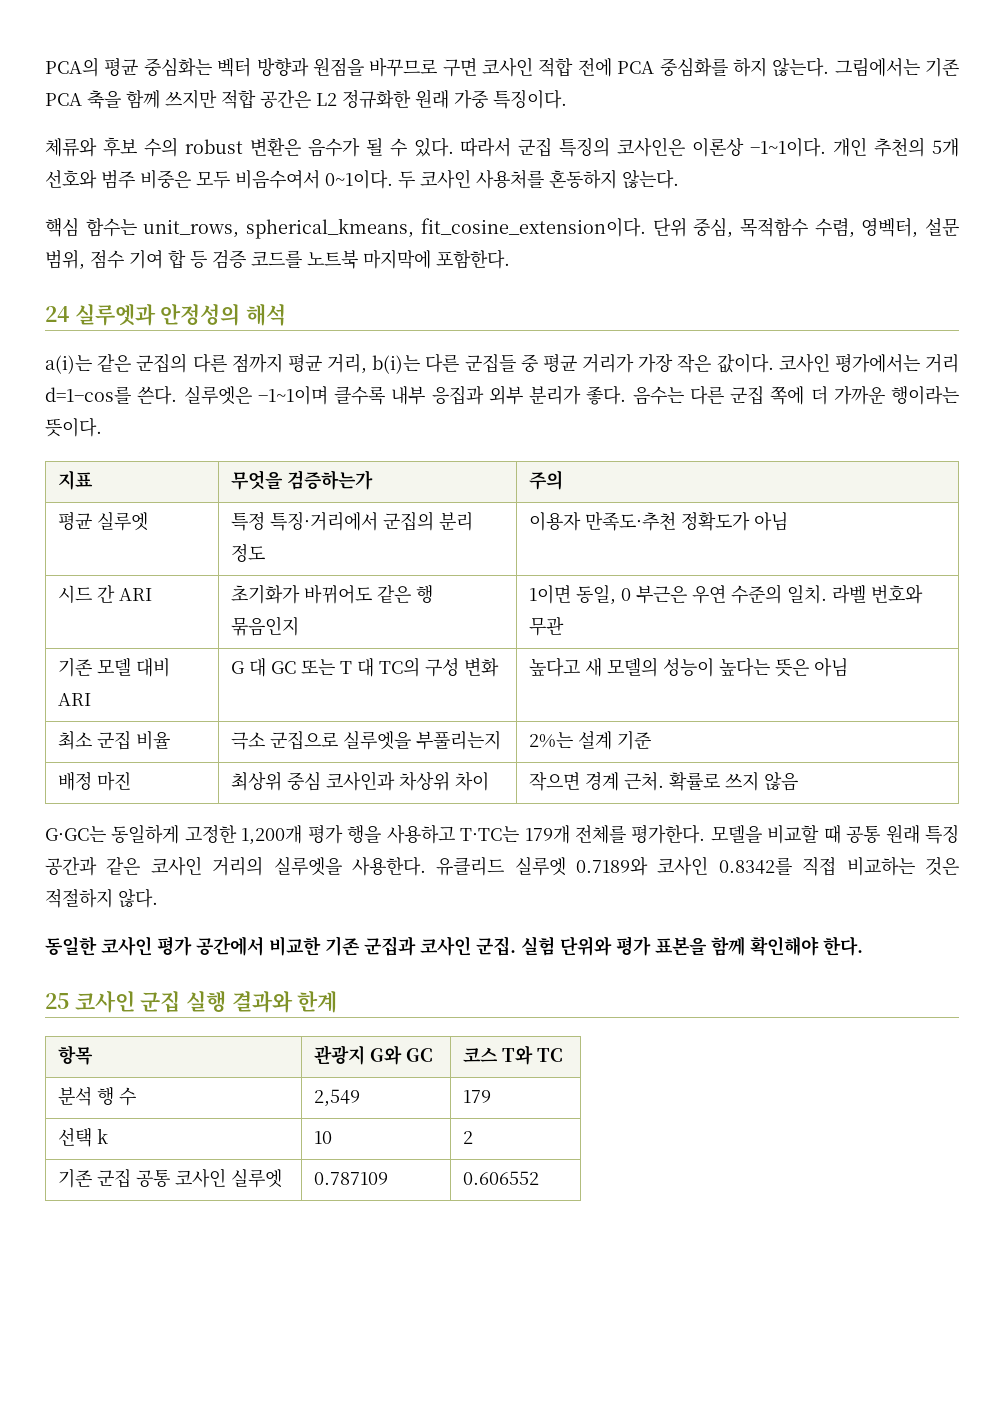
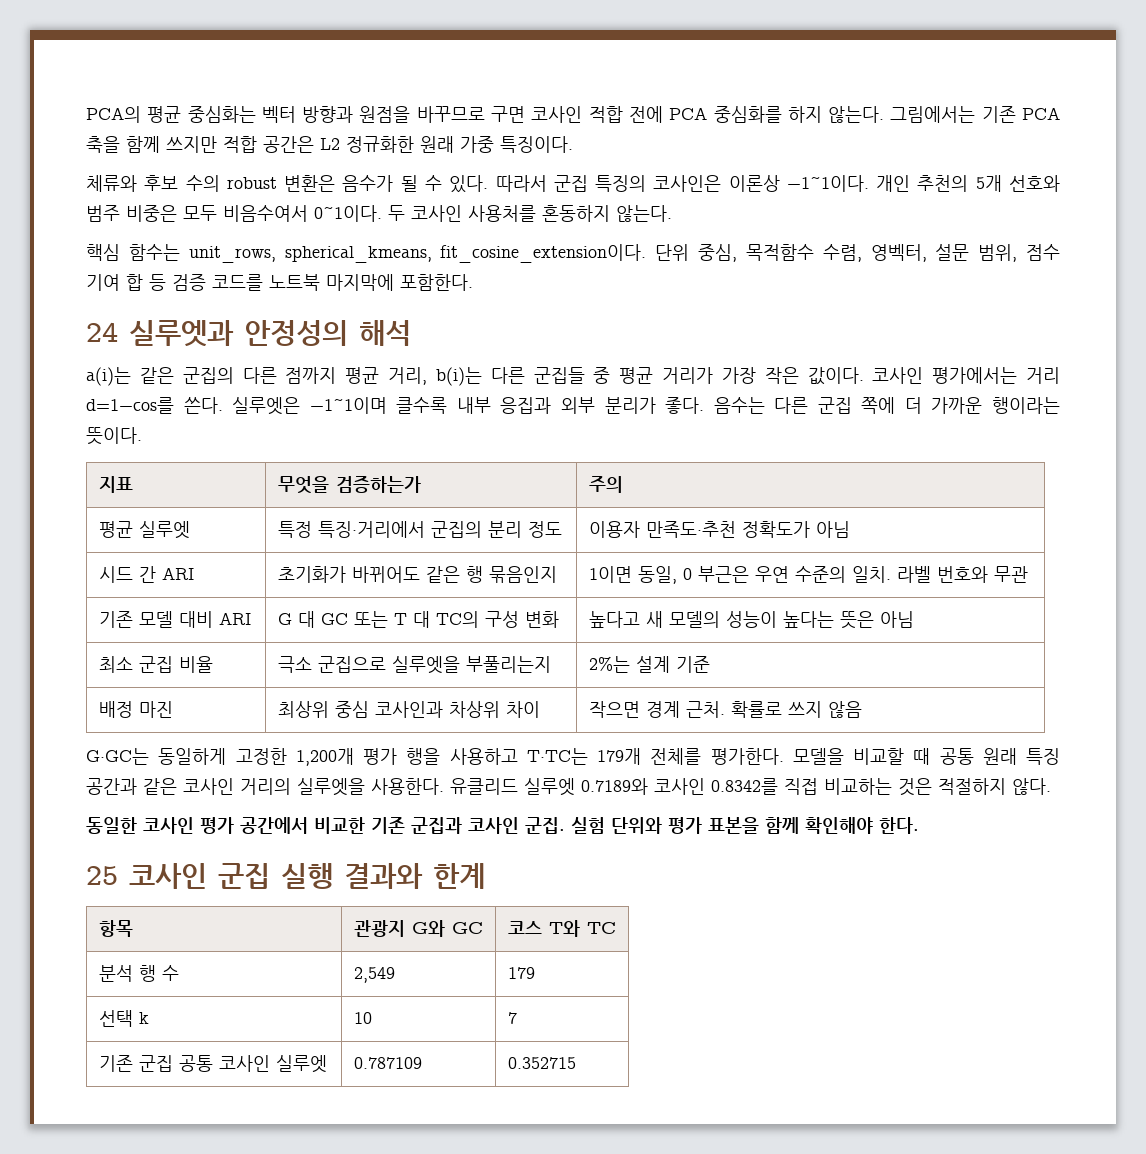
- 선택 k | 10 | 2
+ 선택 k | 10 | 7
- 기존 군집 공통 코사인 실루엣 | 0.787109 | 0.606552
+ 기존 군집 공통 코사인 실루엣 | 0.787109 | 0.352715

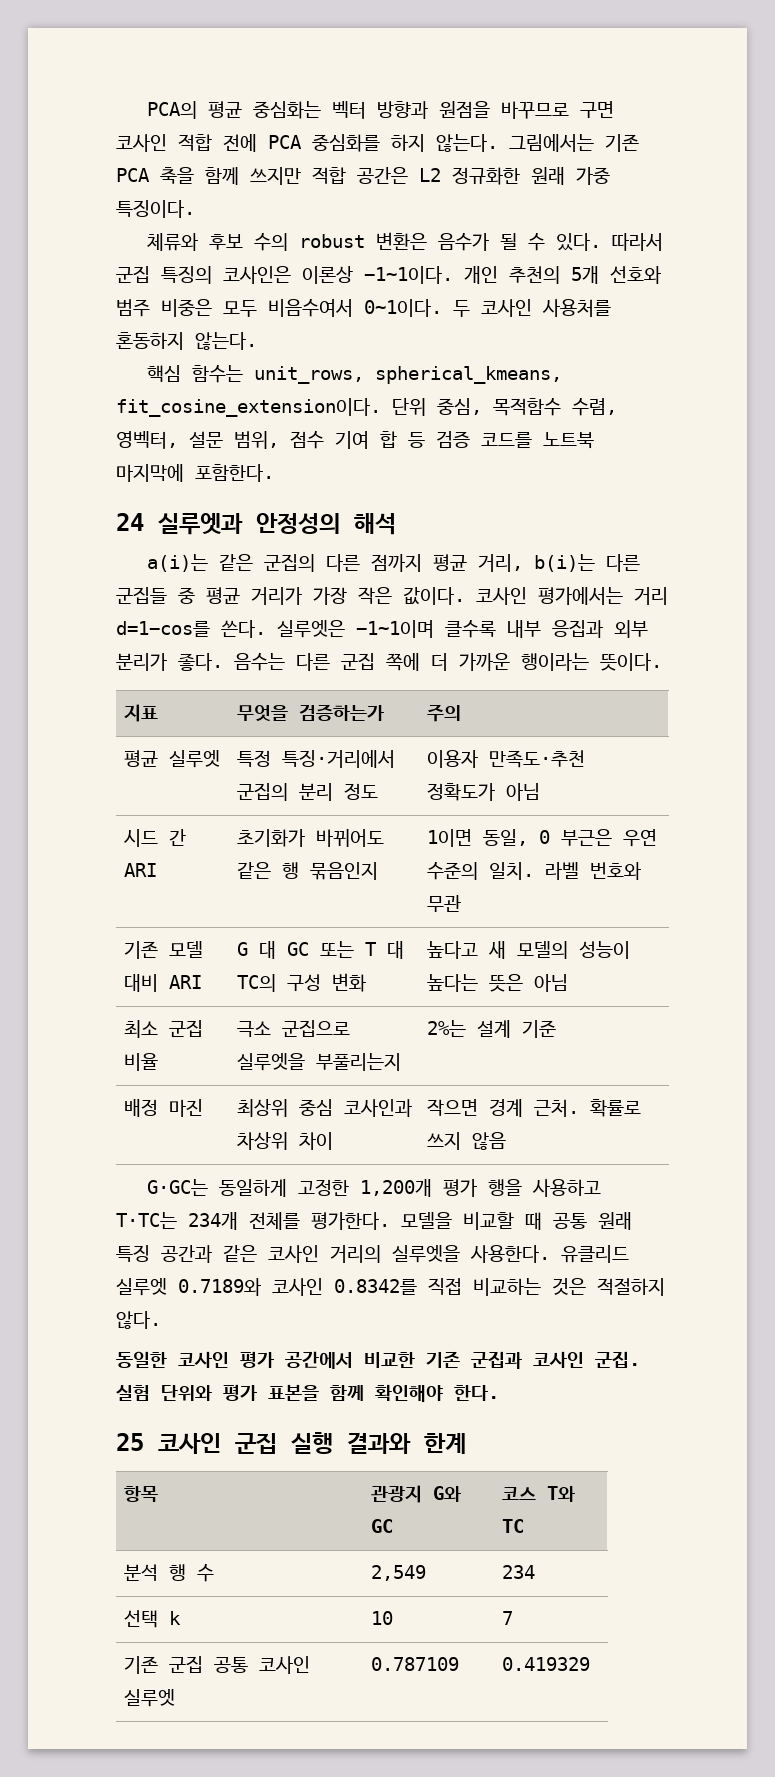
- G·GC는 동일하게 고정한 1,200개 평가 행을 사용하고 T·TC는 179개 전체를 평가한다.
+ G·GC는 동일하게 고정한 1,200개 평가 행을 사용하고 T·TC는 234개 전체를 평가한다.
- 분석 행 수 | 2,549 | 179
+ 분석 행 수 | 2,549 | 234
- 기존 군집 공통 코사인 실루엣 | 0.787109 | 0.352715
+ 기존 군집 공통 코사인 실루엣 | 0.787109 | 0.419329

